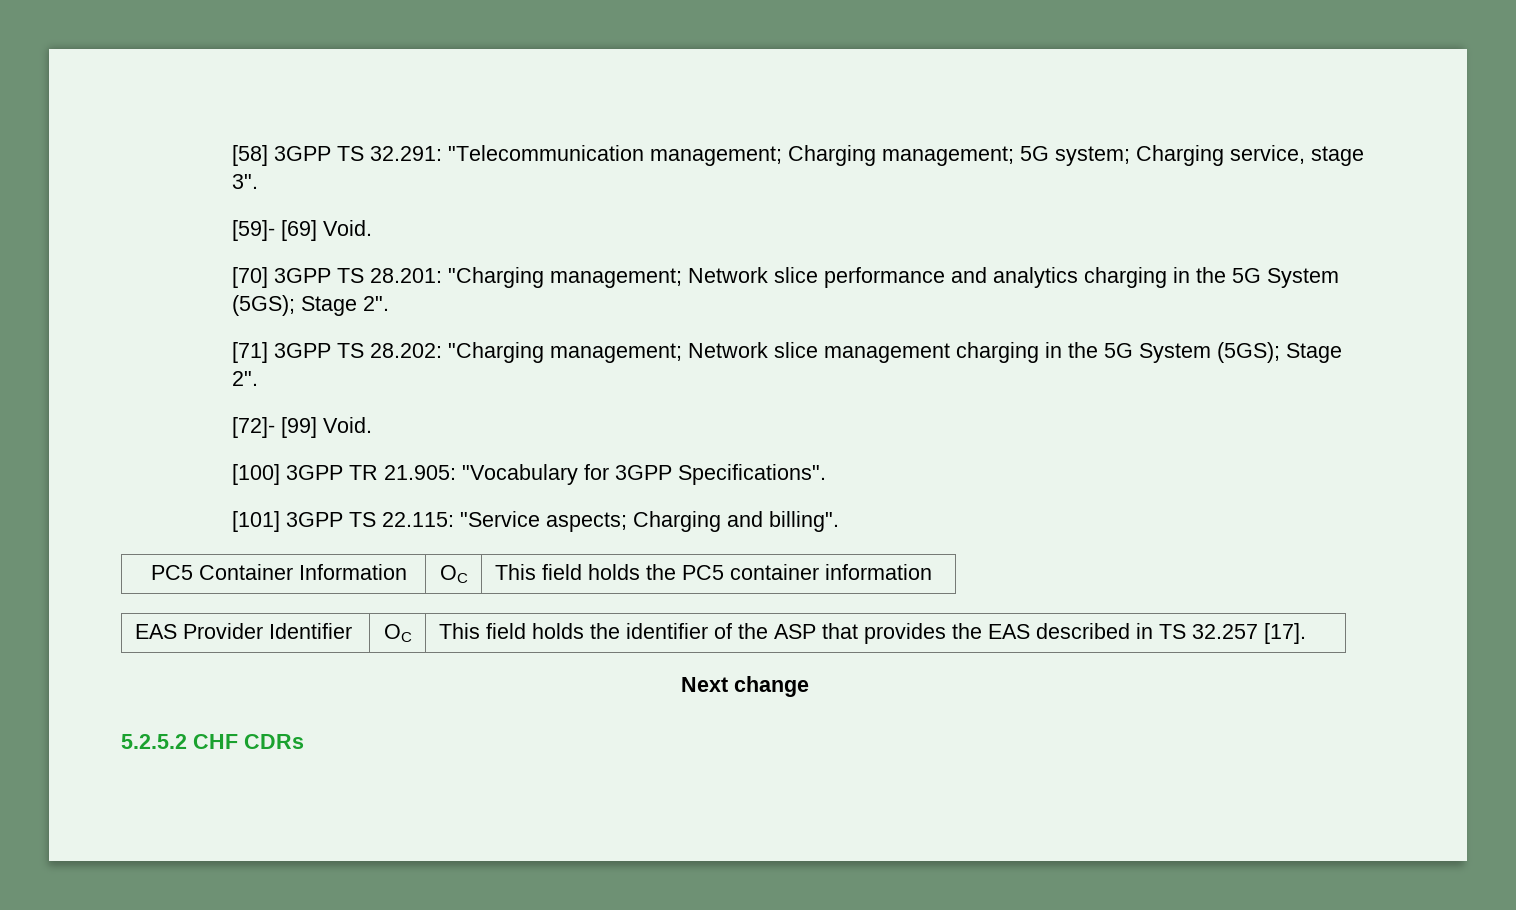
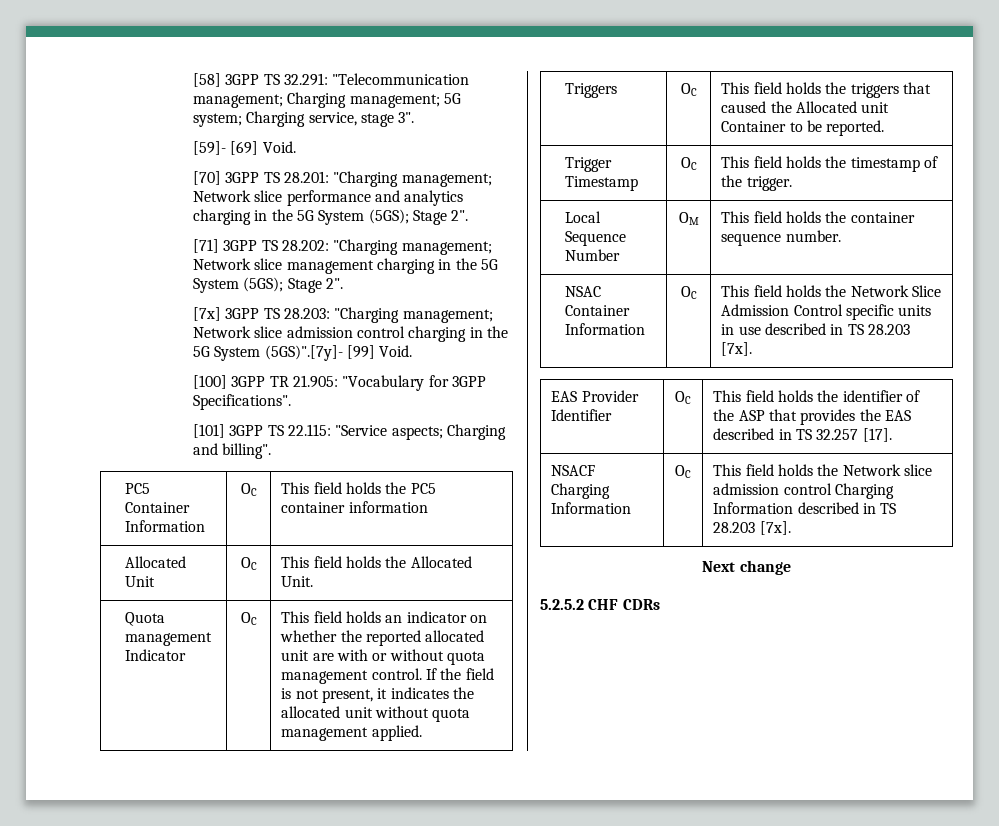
- [72]- [99] Void.
+ [7x] 3GPP TS 28.203: "Charging management; Network slice admission control charging in the 5G System (5GS)".[7y]- [99] Void.
+ Allocated Unit | OC | This field holds the Allocated Unit.
+ Quota management Indicator | OC | This field holds an indicator on whether the reported allocated unit are with or without quota management control. If the field is not present, it indicates the allocated unit without quota management applied.
+ Triggers | OC | This field holds the triggers that caused the Allocated unit Container to be reported.
+ Trigger Timestamp | OC | This field holds the timestamp of the trigger.
+ Local Sequence Number | OM | This field holds the container sequence number.
+ NSAC Container Information | OC | This field holds the Network Slice Admission Control specific units in use described in TS 28.203 [7x].
+ NSACF Charging Information | OC | This field holds the Network slice admission control Charging Information described in TS 28.203 [7x].

